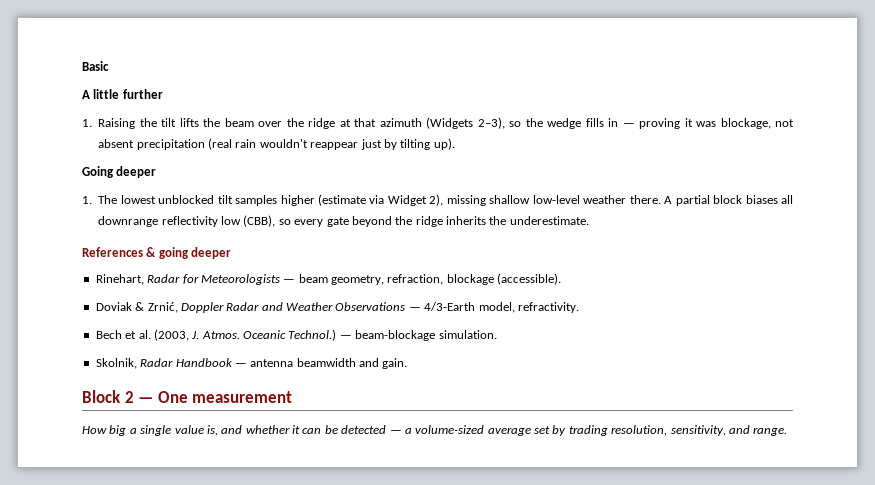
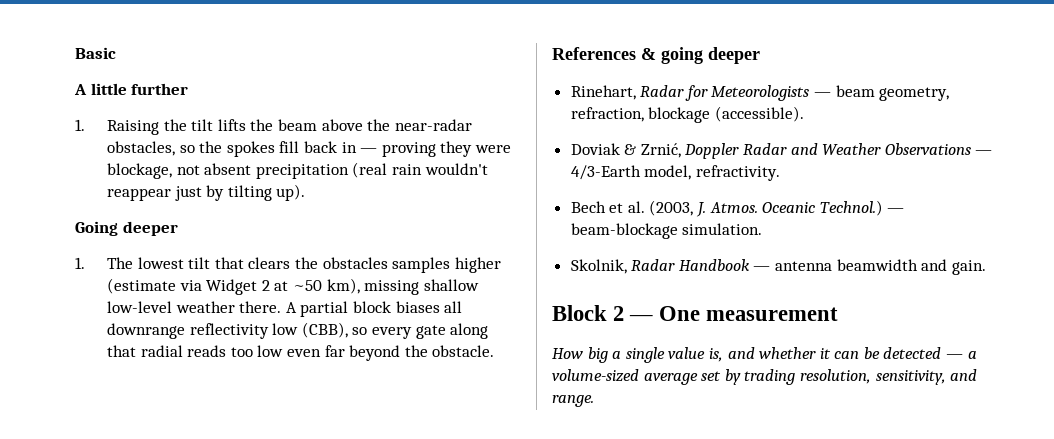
- 1. Raising the tilt lifts the beam over the ridge at that azimuth (Widgets 2–3), so the wedge fills in — proving it was blockage, not absent precipitation (real rain wouldn't reappear just by tilting up).
+ 1. Raising the tilt lifts the beam above the near-radar obstacles, so the spokes fill back in — proving they were blockage, not absent precipitation (real rain wouldn't reappear just by tilting up).
- 1. The lowest unblocked tilt samples higher (estimate via Widget 2), missing shallow low-level weather there.
+ 1. The lowest tilt that clears the obstacles samples higher (estimate via Widget 2 at ~50 km), missing shallow low-level weather there.
- A partial block biases all downrange reflectivity low (CBB), so every gate beyond the ridge inherits the underestimate.
+ A partial block biases all downrange reflectivity low (CBB), so every gate along that radial reads too low even far beyond the obstacle.

